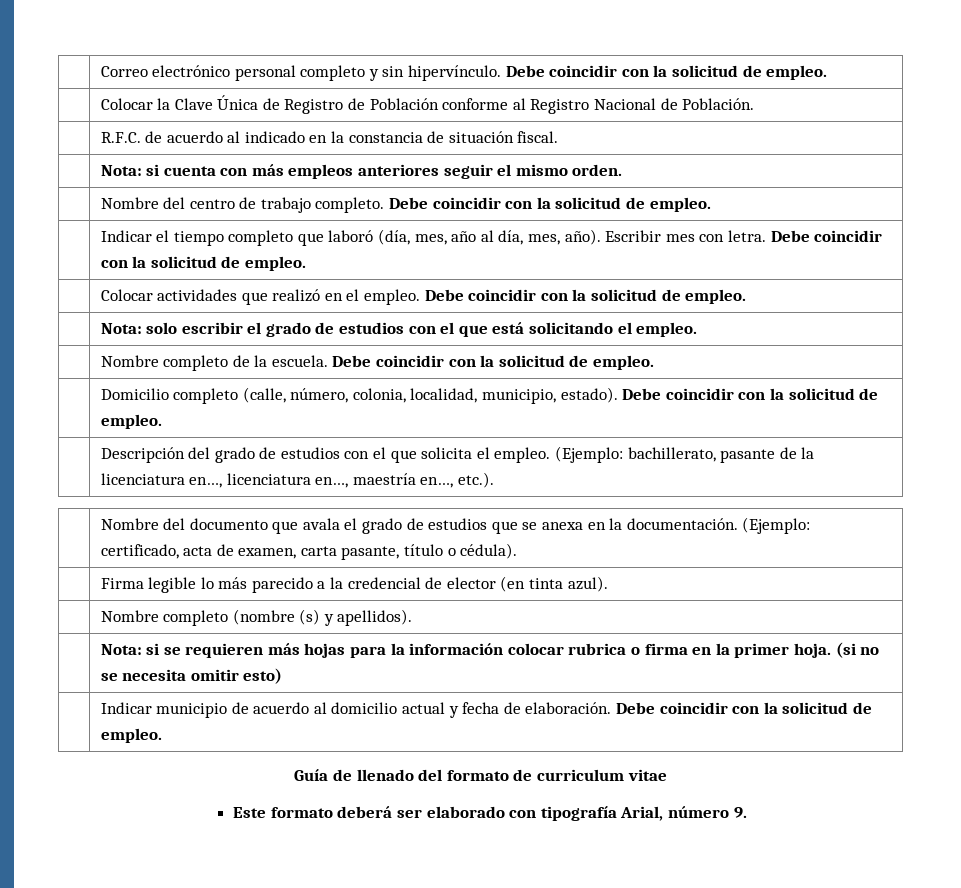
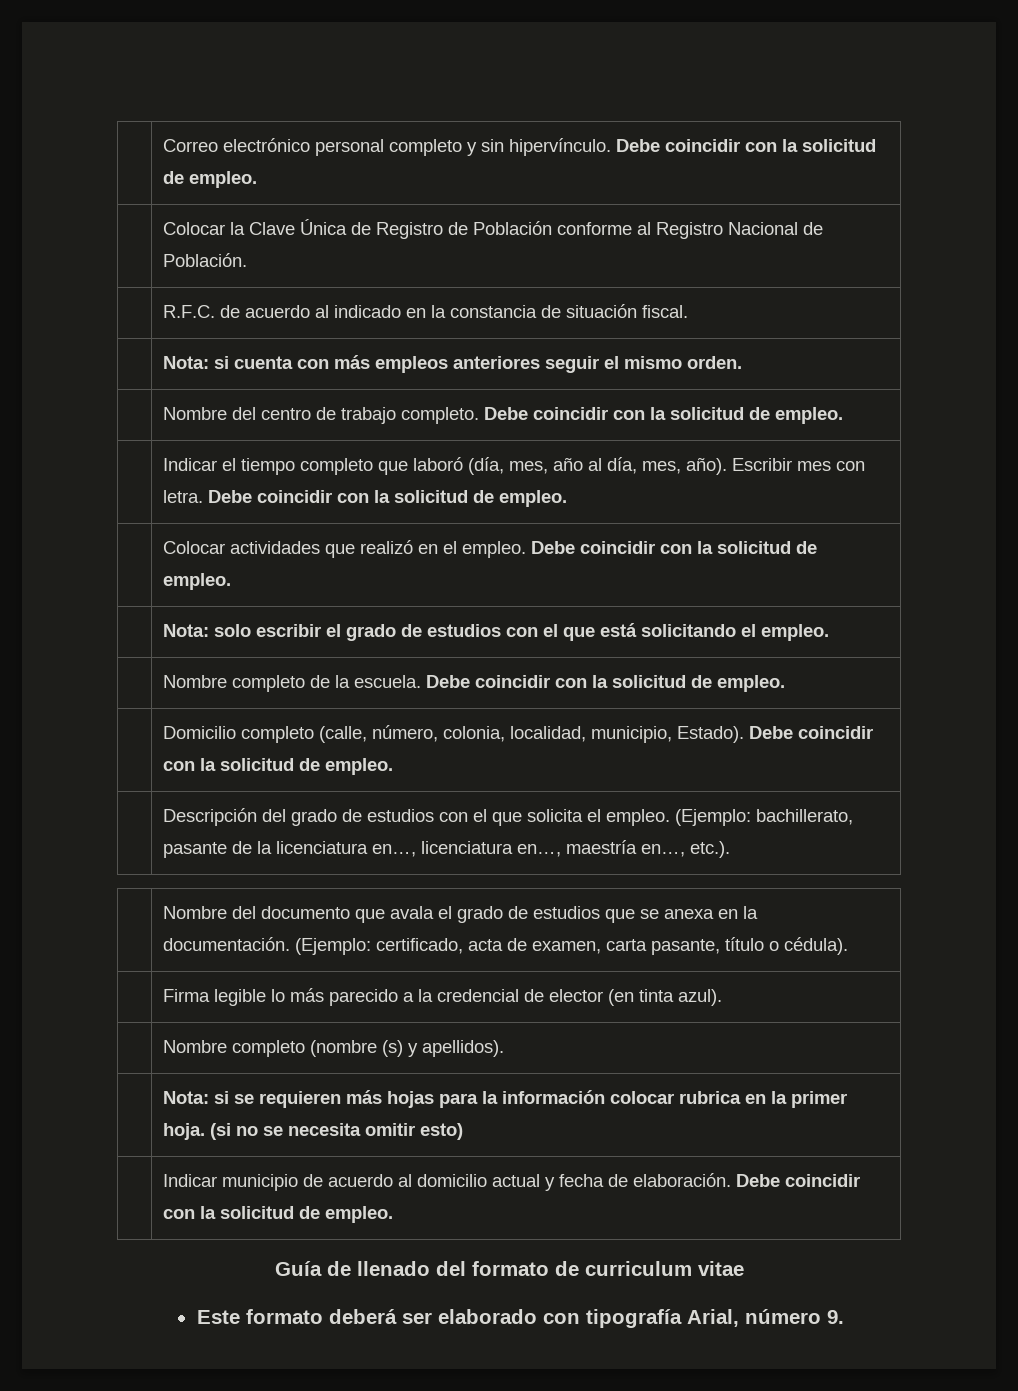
- | Domicilio completo (calle, número, colonia, localidad, municipio, estado). Debe coincidir con la solicitud de empleo.
+ | Domicilio completo (calle, número, colonia, localidad, municipio, Estado). Debe coincidir con la solicitud de empleo.
- | Nota: si se requieren más hojas para la información colocar rubrica o firma en la primer hoja. (si no se necesita omitir esto)
+ | Nota: si se requieren más hojas para la información colocar rubrica en la primer hoja. (si no se necesita omitir esto)

